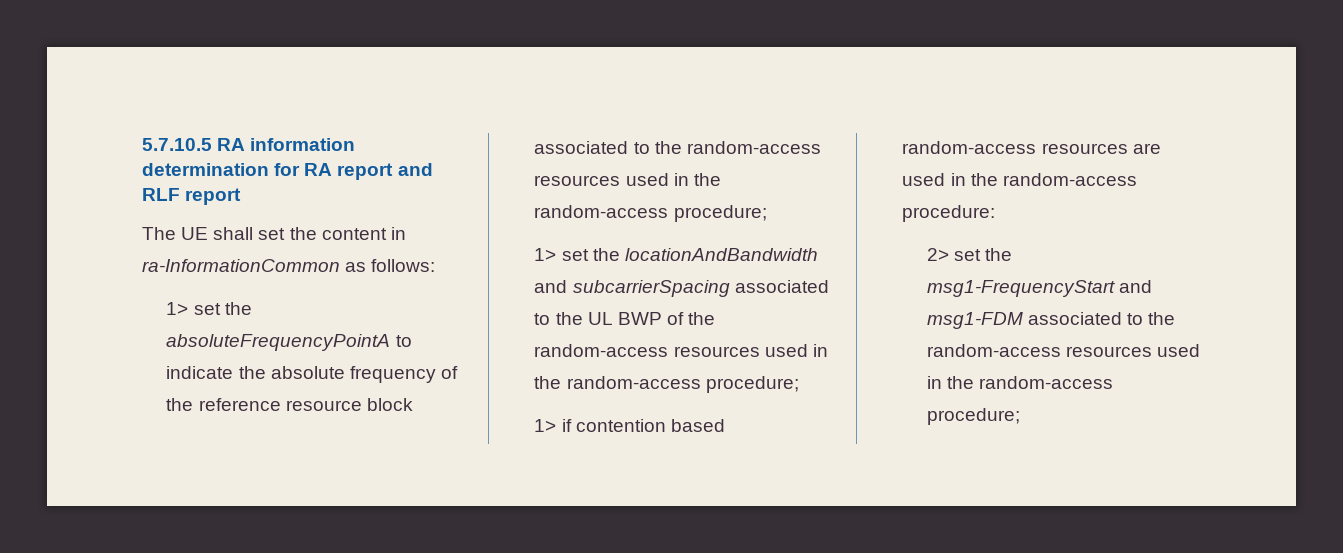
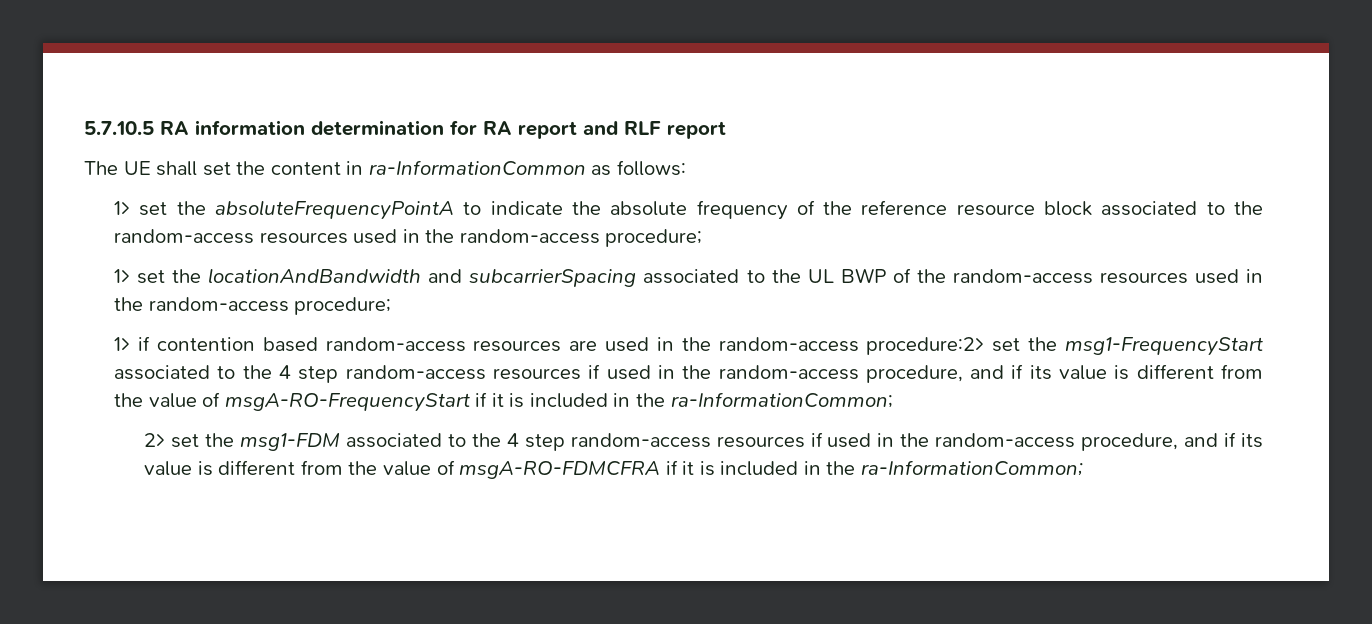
- 1> if contention based random-access resources are used in the random-access procedure:
+ 1> if contention based random-access resources are used in the random-access procedure:2> set the msg1-FrequencyStart associated to the 4 step random-access resources if used in the random-access procedure, and if its value is different from the value of msgA-RO-FrequencyStart if it is included in the ra-InformationCommon;
- 2> set the msg1-FrequencyStart and msg1-FDM associated to the random-access resources used in the random-access procedure;
+ 2> set the msg1-FDM associated to the 4 step random-access resources if used in the random-access procedure, and if its value is different from the value of msgA-RO-FDMCFRA if it is included in the ra-InformationCommon;

